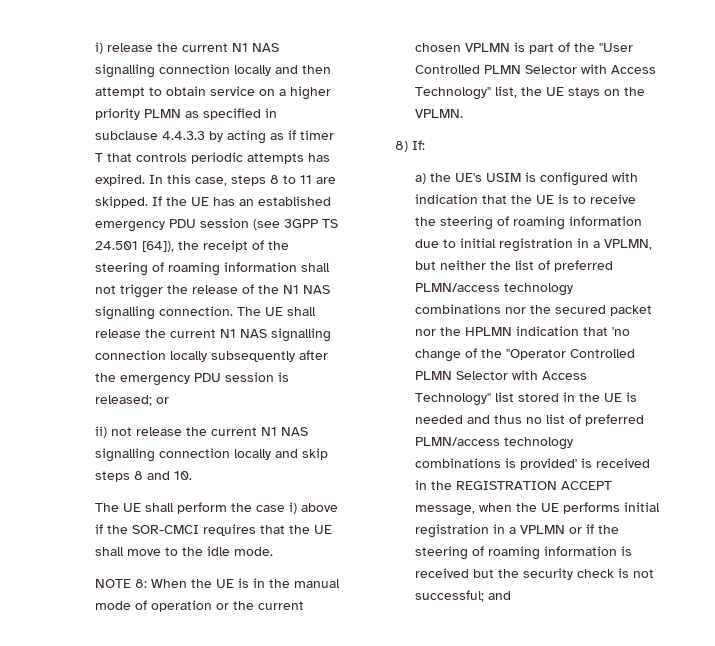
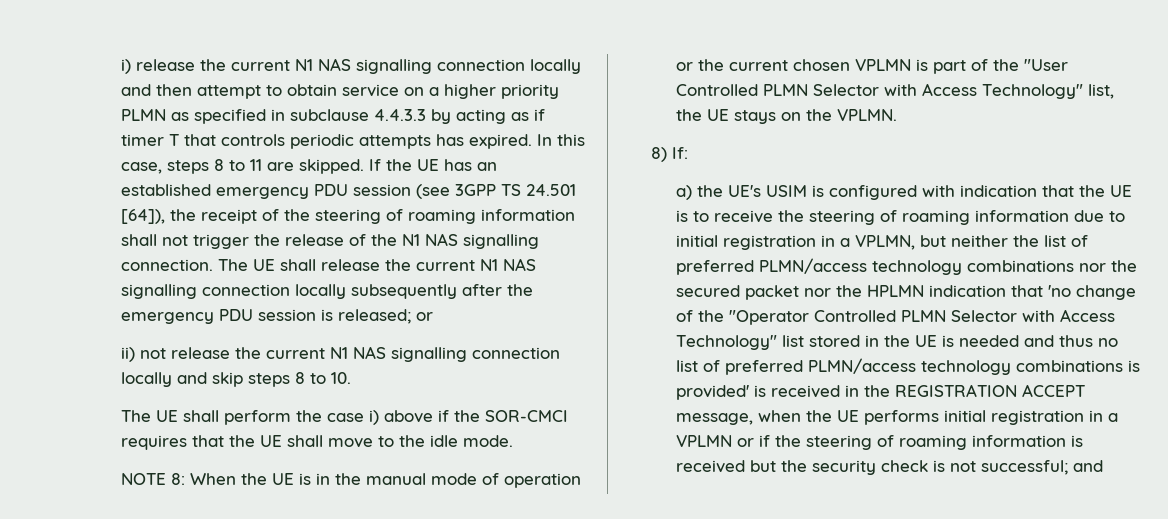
- ii) not release the current N1 NAS signalling connection locally and skip steps 8 and 10.
+ ii) not release the current N1 NAS signalling connection locally and skip steps 8 to 10.

